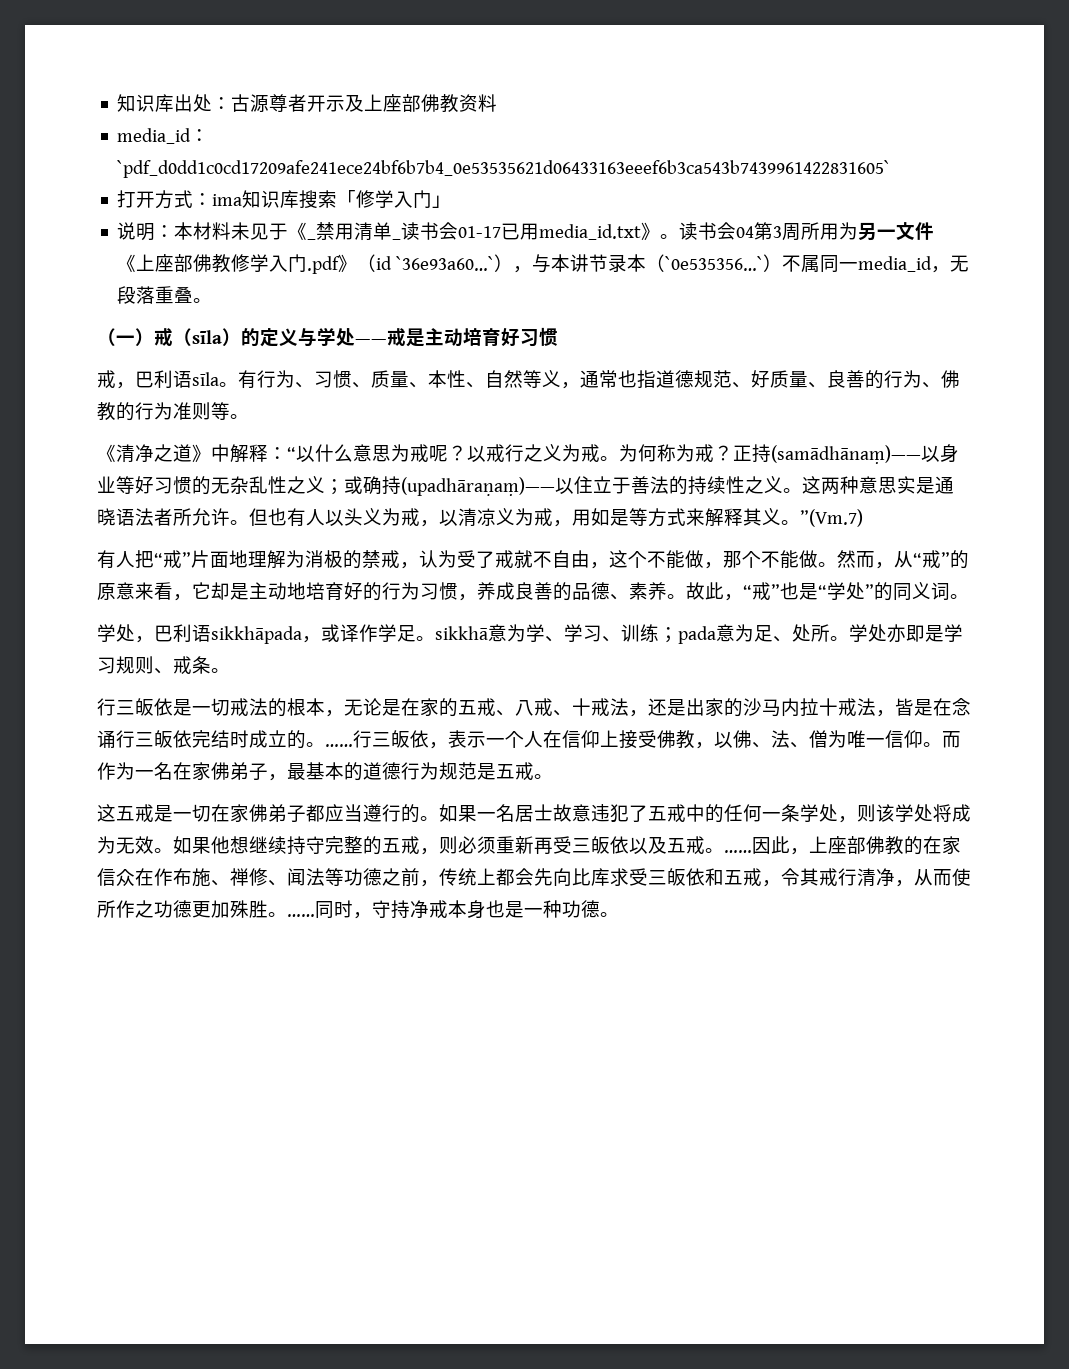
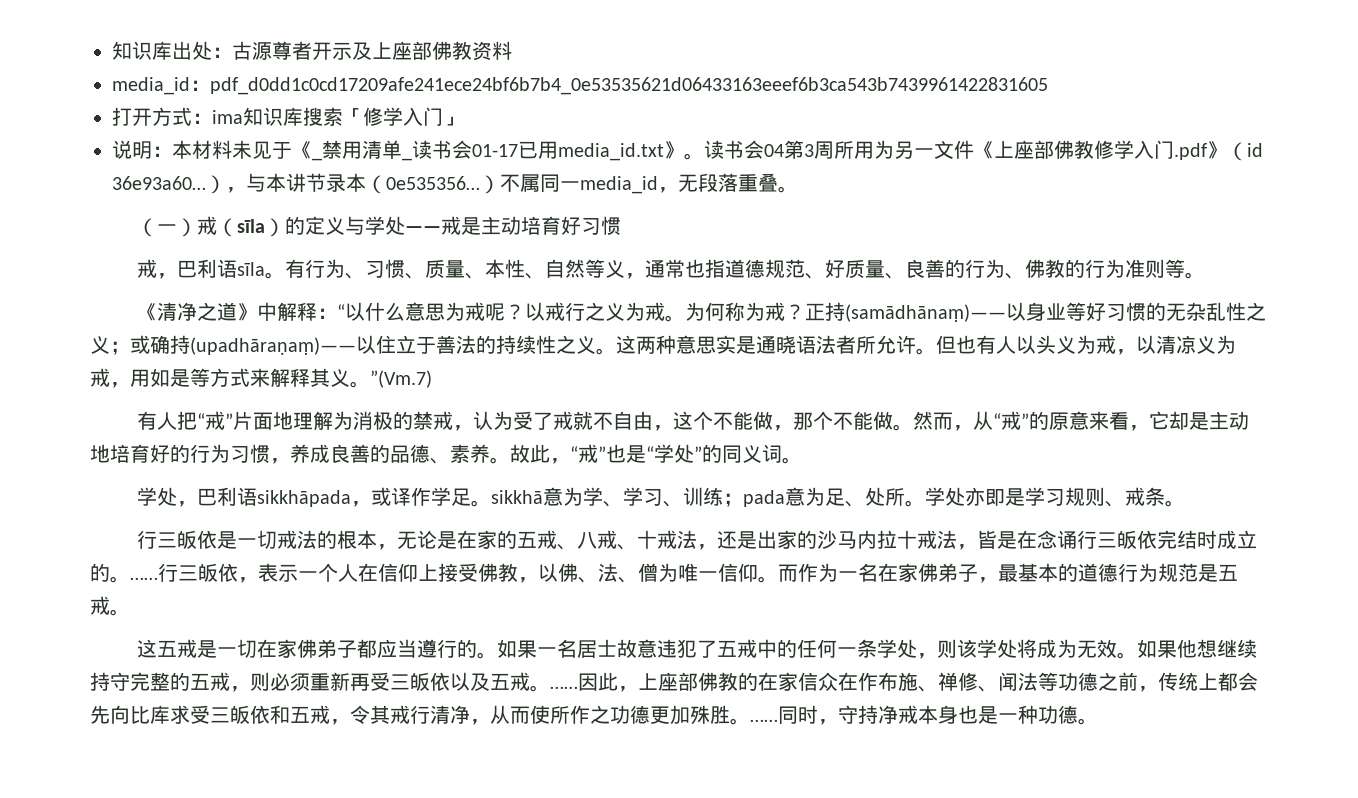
- media_id：`pdf_d0dd1c0cd17209afe241ece24bf6b7b4_0e53535621d06433163eeef6b3ca543b7439961422831605`
+ media_id：pdf_d0dd1c0cd17209afe241ece24bf6b7b4_0e53535621d06433163eeef6b3ca543b7439961422831605
- 读书会04第3周所用为另一文件《上座部佛教修学入门.pdf》（id `36e93a60…`），与本讲节录本（`0e535356…`）不属同一media_id，无段落重叠。
+ 读书会04第3周所用为另一文件《上座部佛教修学入门.pdf》（id 36e93a60…），与本讲节录本（0e535356…）不属同一media_id，无段落重叠。

